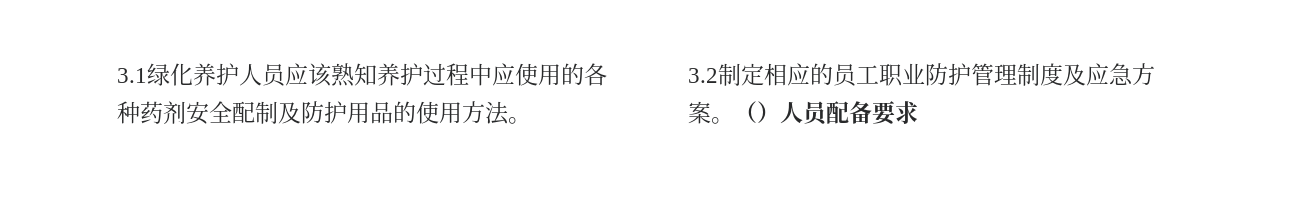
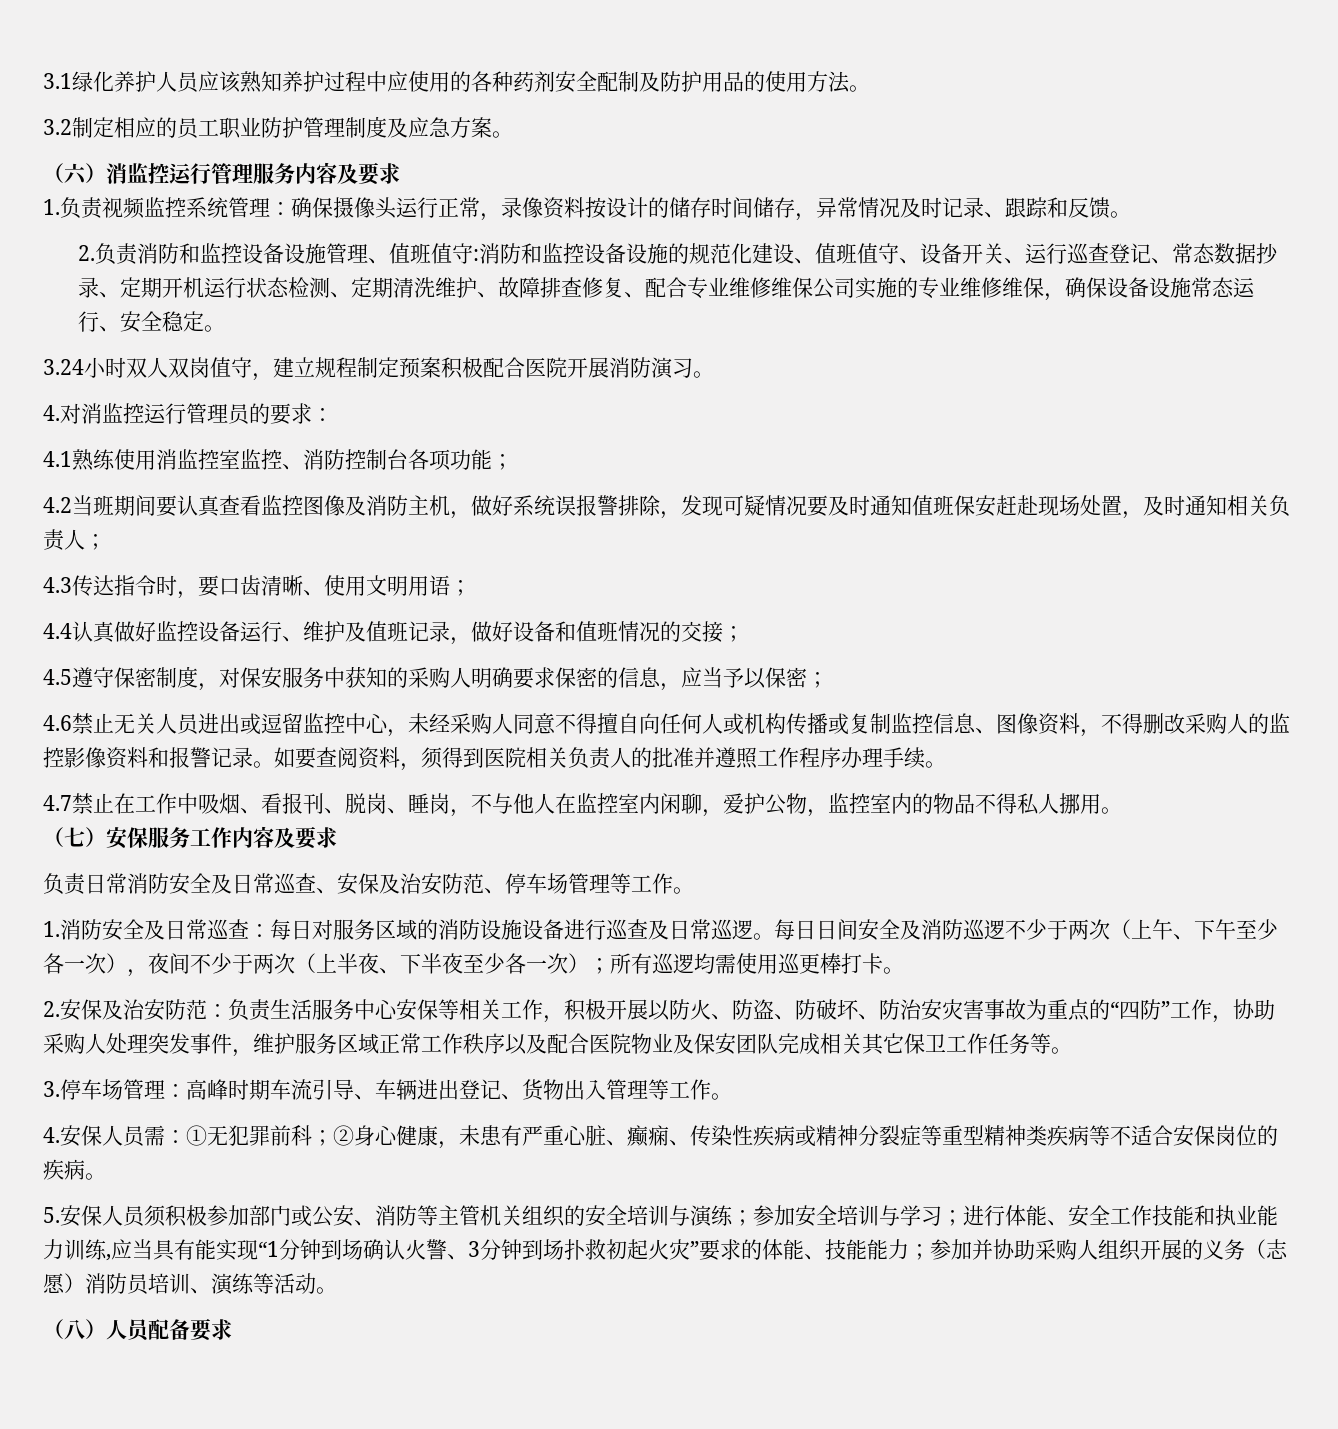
- 3.2制定相应的员工职业防护管理制度及应急方案。（）人员配备要求
+ 3.2制定相应的员工职业防护管理制度及应急方案。
+ （六）消监控运行管理服务内容及要求
+ 1.负责视频监控系统管理：确保摄像头运行正常，录像资料按设计的储存时间储存，异常情况及时记录、跟踪和反馈。
+ 2.负责消防和监控设备设施管理、值班值守:消防和监控设备设施的规范化建设、值班值守、设备开关、运行巡查登记、常态数据抄录、定期开机运行状态检测、定期清洗维护、故障排查修复、配合专业维修维保公司实施的专业维修维保，确保设备设施常态运行、安全稳定。
+ 3.24小时双人双岗值守，建立规程制定预案积极配合医院开展消防演习。
+ 4.对消监控运行管理员的要求：
+ 4.1熟练使用消监控室监控、消防控制台各项功能；
+ 4.2当班期间要认真查看监控图像及消防主机，做好系统误报警排除，发现可疑情况要及时通知值班保安赶赴现场处置，及时通知相关负责人；
+ 4.3传达指令时，要口齿清晰、使用文明用语；
+ 4.4认真做好监控设备运行、维护及值班记录，做好设备和值班情况的交接；
+ 4.5遵守保密制度，对保安服务中获知的采购人明确要求保密的信息，应当予以保密；
+ 4.6禁止无关人员进出或逗留监控中心，未经采购人同意不得擅自向任何人或机构传播或复制监控信息、图像资料，不得删改采购人的监控影像资料和报警记录。如要查阅资料，须得到医院相关负责人的批准并遵照工作程序办理手续。
+ 4.7禁止在工作中吸烟、看报刊、脱岗、睡岗，不与他人在监控室内闲聊，爱护公物，监控室内的物品不得私人挪用。
+ （七）安保服务工作内容及要求
+ 负责日常消防安全及日常巡查、安保及治安防范、停车场管理等工作。
+ 1.消防安全及日常巡查：每日对服务区域的消防设施设备进行巡查及日常巡逻。每日日间安全及消防巡逻不少于两次（上午、下午至少各一次），夜间不少于两次（上半夜、下半夜至少各一次）；所有巡逻均需使用巡更棒打卡。
+ 2.安保及治安防范：负责生活服务中心安保等相关工作，积极开展以防火、防盗、防破坏、防治安灾害事故为重点的“四防”工作，协助采购人处理突发事件，维护服务区域正常工作秩序以及配合医院物业及保安团队完成相关其它保卫工作任务等。
+ 3.停车场管理：高峰时期车流引导、车辆进出登记、货物出入管理等工作。
+ 4.安保人员需：①无犯罪前科；②身心健康，未患有严重心脏、癫痫、传染性疾病或精神分裂症等重型精神类疾病等不适合安保岗位的疾病。
+ 5.安保人员须积极参加部门或公安、消防等主管机关组织的安全培训与演练；参加安全培训与学习；进行体能、安全工作技能和执业能力训练,应当具有能实现“1分钟到场确认火警、3分钟到场扑救初起火灾”要求的体能、技能能力；参加并协助采购人组织开展的义务（志愿）消防员培训、演练等活动。
+ （八）人员配备要求

